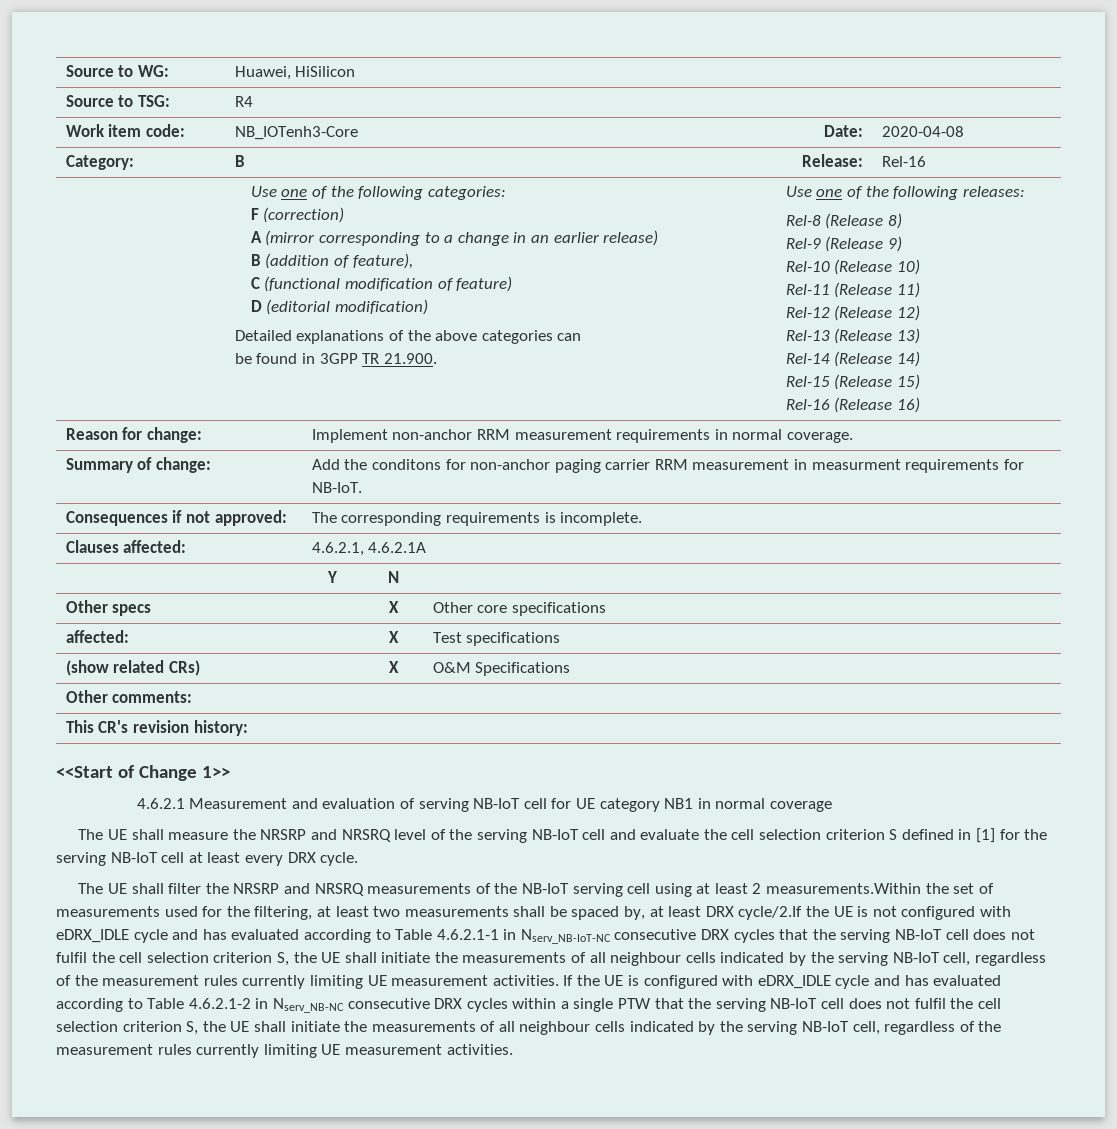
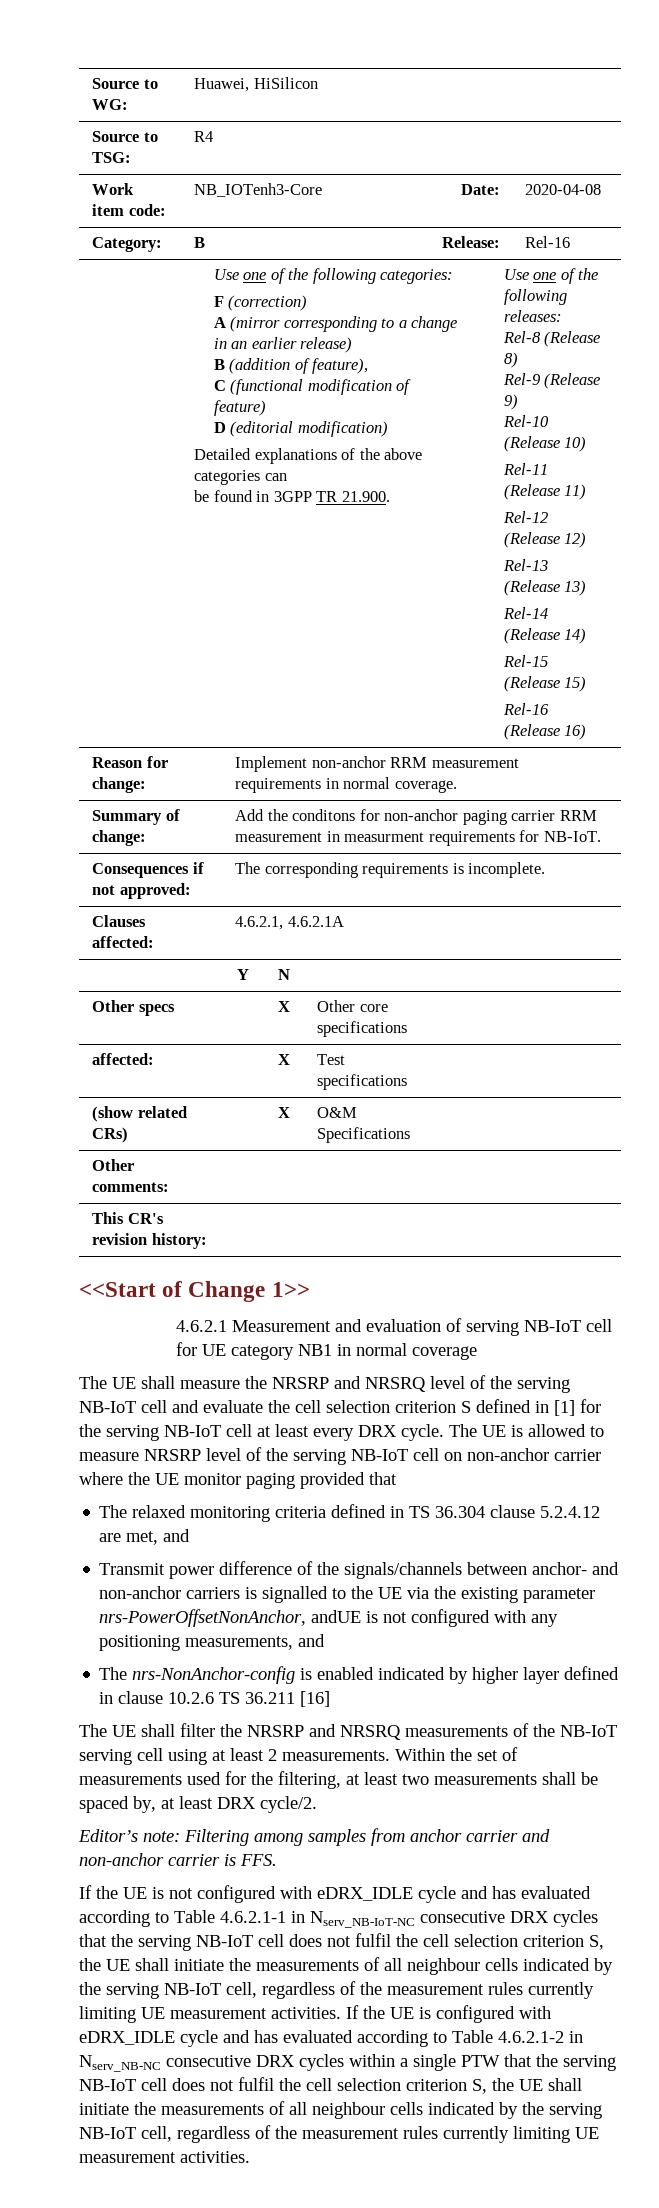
+ The UE is allowed to measure NRSRP level of the serving NB-IoT cell on non-anchor carrier where the UE monitor paging provided that
+ The relaxed monitoring criteria defined in TS 36.304 clause 5.2.4.12 are met, and
+ Transmit power difference of the signals/channels between anchor- and non-anchor carriers is signalled to the UE via the existing parameter nrs-PowerOffsetNonAnchor, andUE is not configured with any positioning measurements, and
+ The nrs-NonAnchor-config is enabled indicated by higher layer defined in clause 10.2.6 TS 36.211 [16]
- The UE shall filter the NRSRP and NRSRQ measurements of the NB-IoT serving cell using at least 2 measurements.Within the set of measurements used for the filtering, at least two measurements shall be spaced by, at least DRX cycle/2.If the UE is not configured with eDRX_IDLE cycle and has evaluated according to Table 4.6.2.1-1 in Nserv_NB-IoT-NC consecutive DRX cycles that the serving NB-IoT cell does not fulfil the cell selection criterion S, the UE shall initiate the measurements of all neighbour cells indicated by the serving NB-IoT cell, regardless of the measurement rules currently limiting UE measurement activities.
+ The UE shall filter the NRSRP and NRSRQ measurements of the NB-IoT serving cell using at least 2 measurements. Within the set of measurements used for the filtering, at least two measurements shall be spaced by, at least DRX cycle/2.
+ Editor’s note: Filtering among samples from anchor carrier and non-anchor carrier is FFS.
+ If the UE is not configured with eDRX_IDLE cycle and has evaluated according to Table 4.6.2.1-1 in Nserv_NB-IoT-NC consecutive DRX cycles that the serving NB-IoT cell does not fulfil the cell selection criterion S, the UE shall initiate the measurements of all neighbour cells indicated by the serving NB-IoT cell, regardless of the measurement rules currently limiting UE measurement activities.

